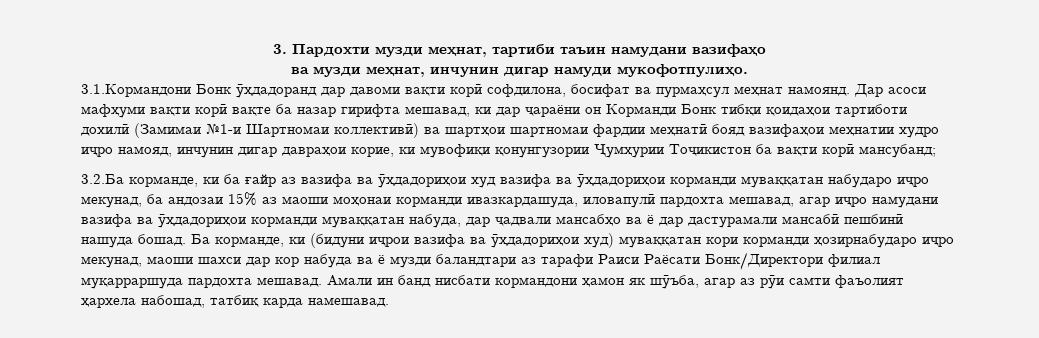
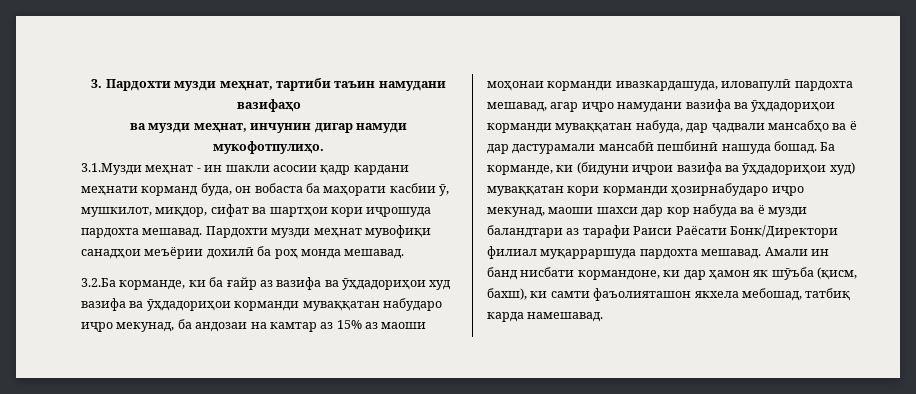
- 3.1.Кормандони Бонк ӯҳдадоранд дар давоми вақти корӣ софдилона, босифат ва пурмаҳсул меҳнат намоянд. Дар асоси мафҳуми вақти корӣ вақте ба назар гирифта мешавад, ки дар ҷараёни он Корманди Бонк тибқи қоидаҳои тартиботи дохилӣ (Замимаи №1-и Шартномаи коллективӣ) ва шартҳои шартномаи фардии меҳнатӣ бояд вазифаҳои меҳнатии худро иҷро намояд, инчунин дигар давраҳои корие, ки мувофиқи қонунгузории Ҷумҳурии Тоҷикистон ба вақти корӣ мансубанд;
+ 3.1.Музди меҳнат - ин шакли асосии қадр кардани меҳнати корманд буда, он вобаста ба маҳорати касбии ӯ, мушкилот, миқдор, сифат ва шартҳои кори иҷрошуда пардохта мешавад. Пардохти музди меҳнат мувофиқи санадҳои меъёрии дохилӣ ба роҳ монда мешавад.
- 3.2.Ба корманде, ки ба ғайр аз вазифа ва ӯҳдадориҳои худ вазифа ва ӯҳдадориҳои корманди муваққатан набударо иҷро мекунад, ба андозаи 15% аз маоши моҳонаи корманди ивазкардашуда, иловапулӣ пардохта мешавад, агар иҷро намудани вазифа ва ӯҳдадориҳои корманди муваққатан набуда, дар ҷадвали мансабҳо ва ё дар дастурамали мансабӣ пешбинӣ нашуда бошад.
+ 3.2.Ба корманде, ки ба ғайр аз вазифа ва ӯҳдадориҳои худ вазифа ва ӯҳдадориҳои корманди муваққатан набударо иҷро мекунад, ба андозаи на камтар аз 15% аз маоши моҳонаи корманди ивазкардашуда, иловапулӣ пардохта мешавад, агар иҷро намудани вазифа ва ӯҳдадориҳои корманди муваққатан набуда, дар ҷадвали мансабҳо ва ё дар дастурамали мансабӣ пешбинӣ нашуда бошад.
- Амали ин банд нисбати кормандони ҳамон як шӯъба, агар аз рӯи самти фаъолият ҳархела набошад, татбиқ карда намешавад.
+ Амали ин банд нисбати кормандоне, ки дар ҳамон як шӯъба (қисм, бахш), ки самти фаъолияташон якхела мебошад, татбиқ карда намешавад.

